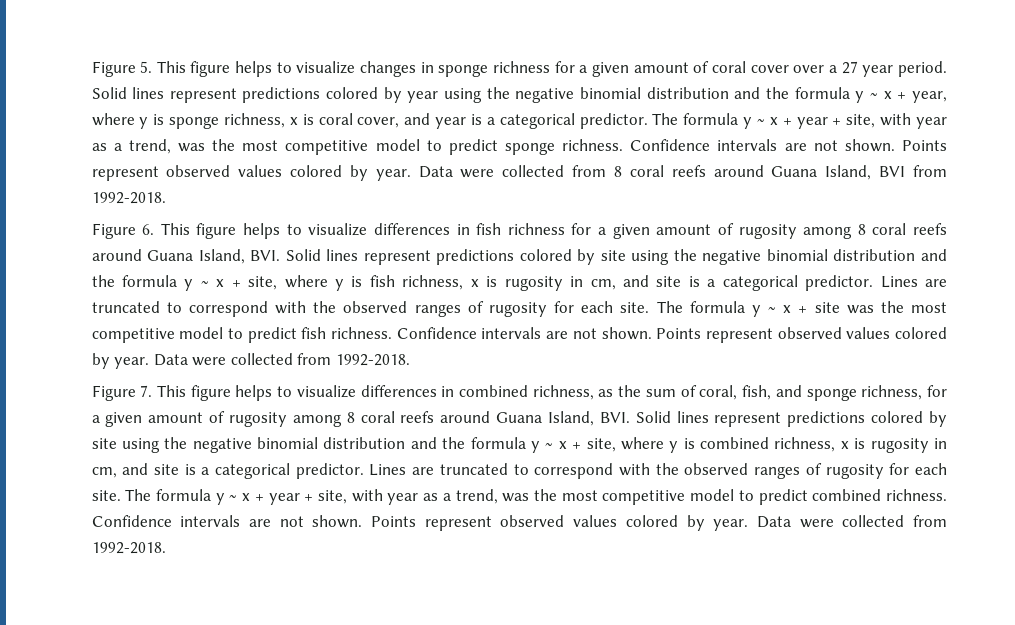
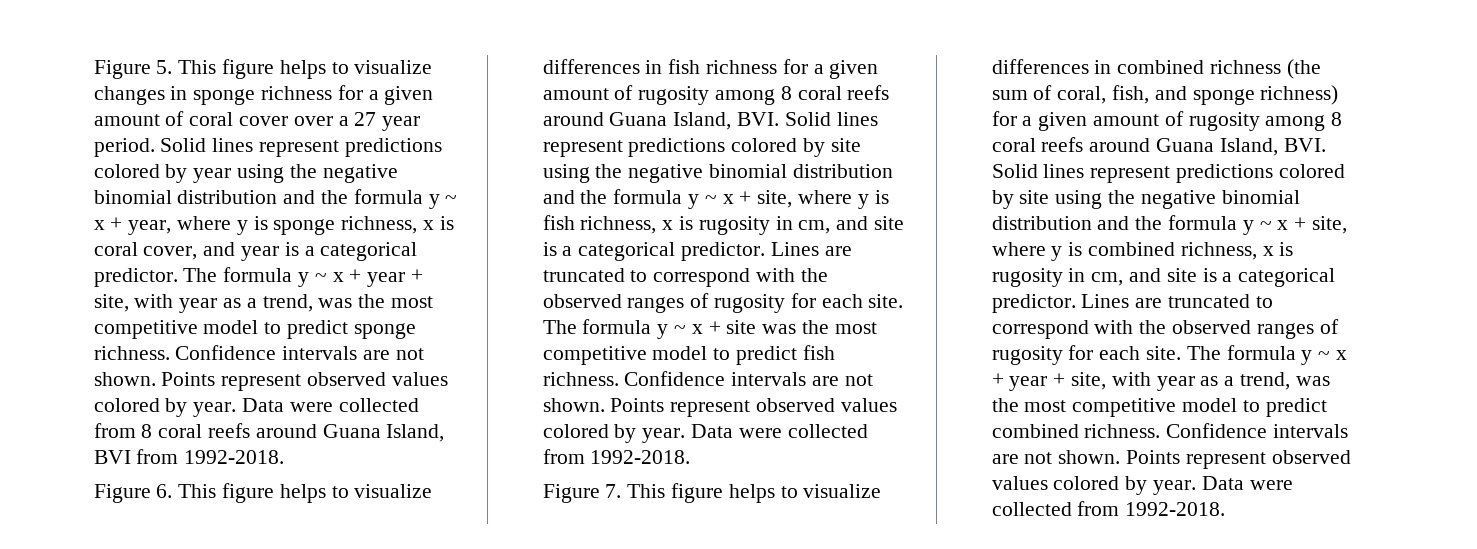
- Figure 7. This figure helps to visualize differences in combined richness, as the sum of coral, fish, and sponge richness, for a given amount of rugosity among 8 coral reefs around Guana Island, BVI. Solid lines represent predictions colored by site using the negative binomial distribution and the formula y ~ x + site, where y is combined richness, x is rugosity in cm, and site is a categorical predictor.
+ Figure 7. This figure helps to visualize differences in combined richness (the sum of coral, fish, and sponge richness) for a given amount of rugosity among 8 coral reefs around Guana Island, BVI. Solid lines represent predictions colored by site using the negative binomial distribution and the formula y ~ x + site, where y is combined richness, x is rugosity in cm, and site is a categorical predictor.

